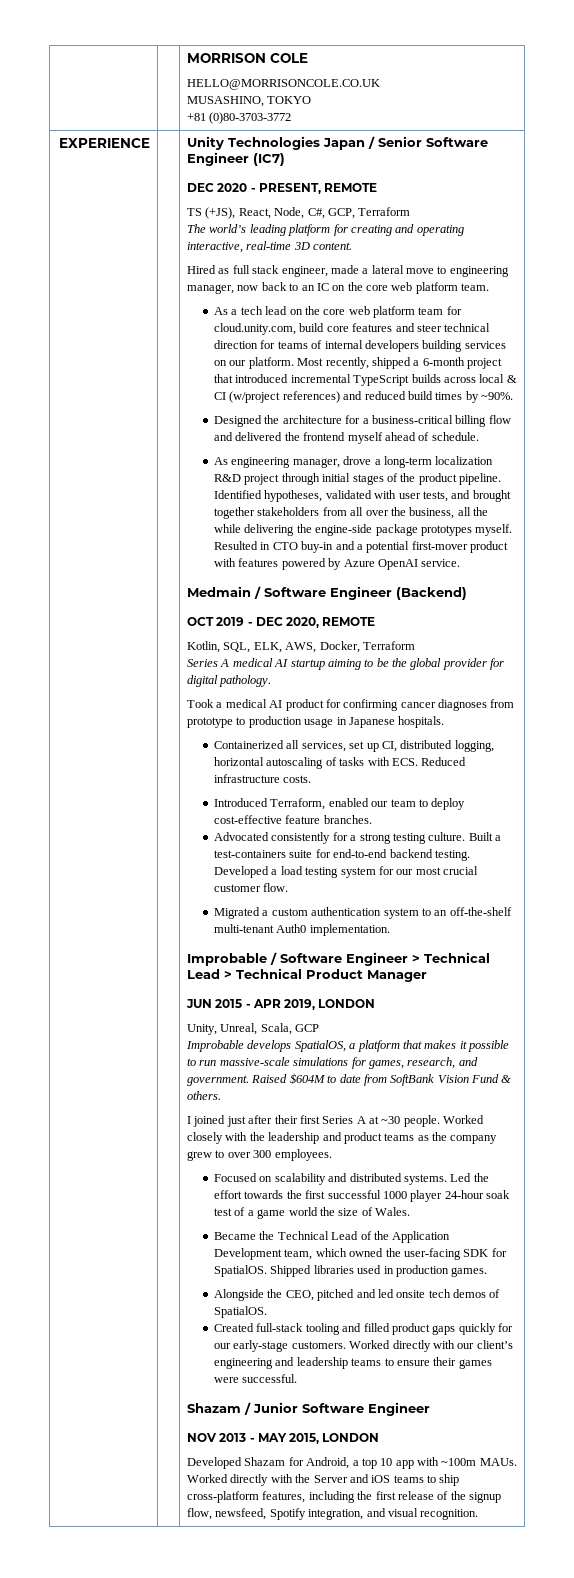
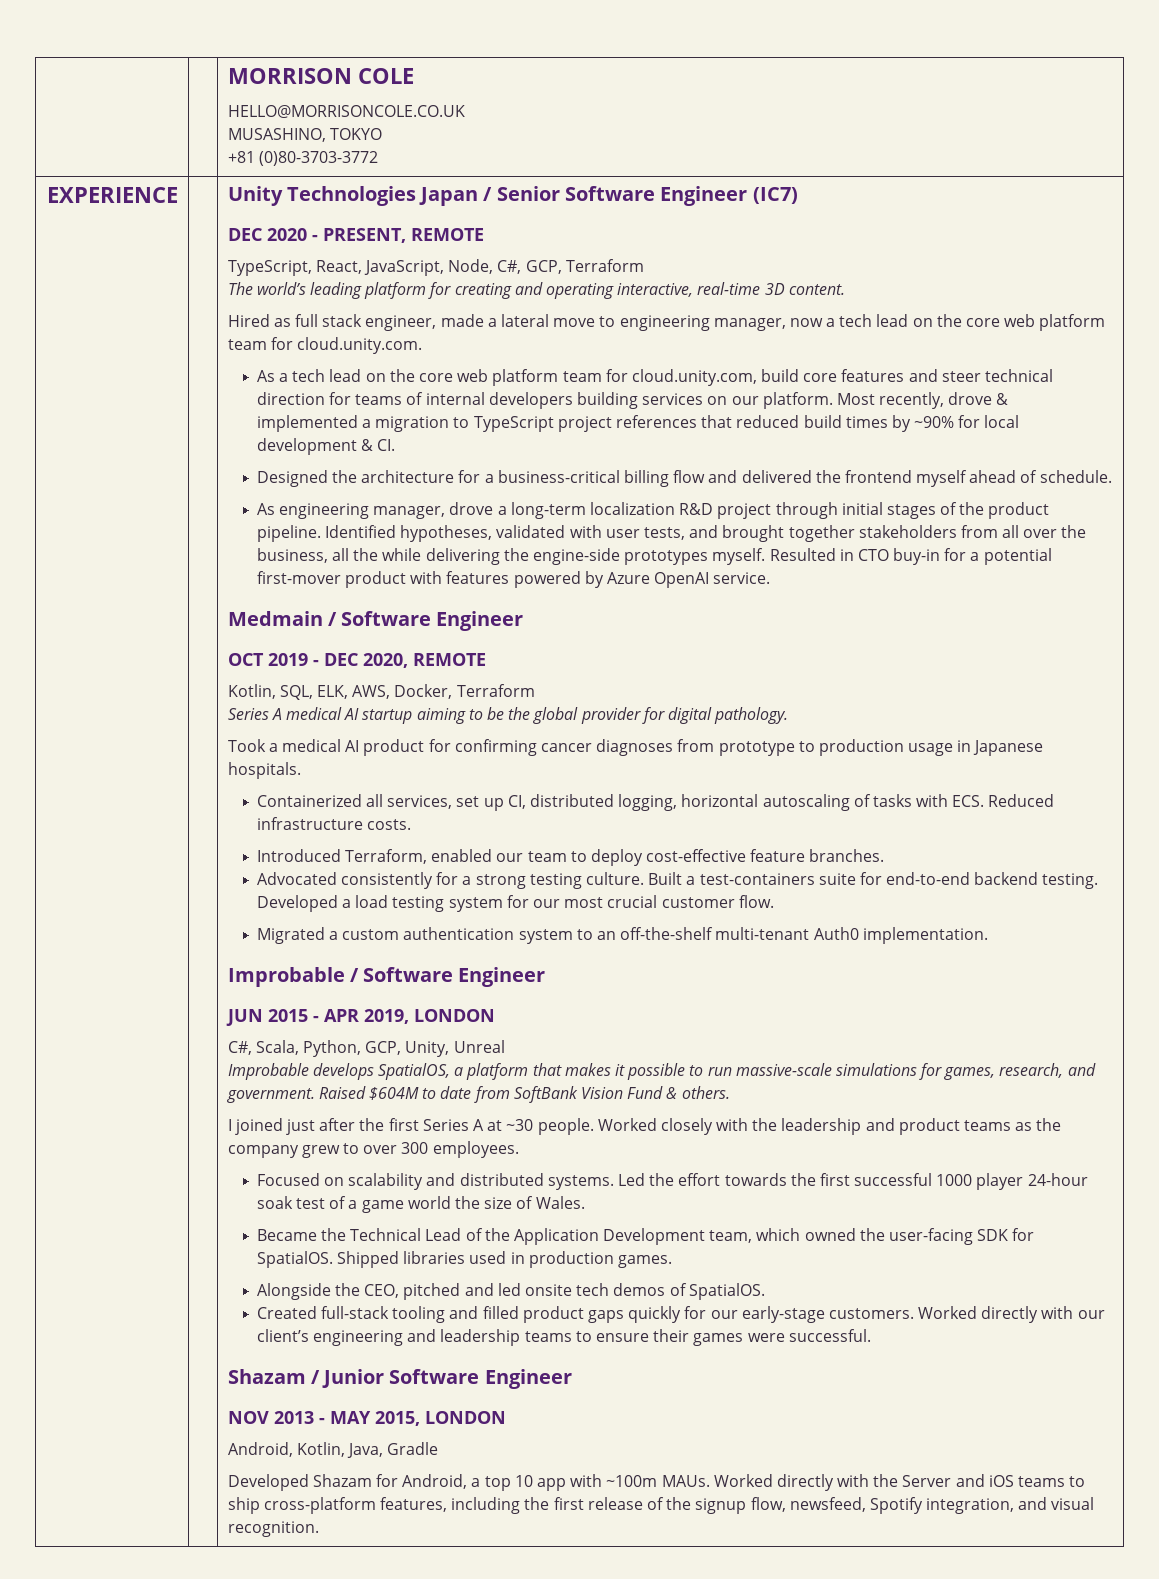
- TS (+JS), React, Node, C#, GCP, Terraform
+ TypeScript, React, JavaScript, Node, C#, GCP, Terraform
- Hired as full stack engineer, made a lateral move to engineering manager, now back to an IC on the core web platform team.
+ Hired as full stack engineer, made a lateral move to engineering manager, now a tech lead on the core web platform team for cloud.unity.com.
- Most recently, shipped a 6-month project that introduced incremental TypeScript builds across local & CI (w/project references) and reduced build times by ~90%.
+ Most recently, drove & implemented a migration to TypeScript project references that reduced build times by ~90% for local development & CI.
- Identified hypotheses, validated with user tests, and brought together stakeholders from all over the business, all the while delivering the engine-side package prototypes myself.
+ Identified hypotheses, validated with user tests, and brought together stakeholders from all over the business, all the while delivering the engine-side prototypes myself.
- Resulted in CTO buy-in and a potential first-mover product with features powered by Azure OpenAI service.
+ Resulted in CTO buy-in for a potential first-mover product with features powered by Azure OpenAI service.
- Medmain / Software Engineer (Backend)
+ Medmain / Software Engineer
- Improbable / Software Engineer > Technical Lead > Technical Product Manager
+ Improbable / Software Engineer
- Unity, Unreal, Scala, GCP
+ C#, Scala, Python, GCP, Unity, Unreal
- I joined just after their first Series A at ~30 people.
+ I joined just after the first Series A at ~30 people.
+ Android, Kotlin, Java, Gradle

